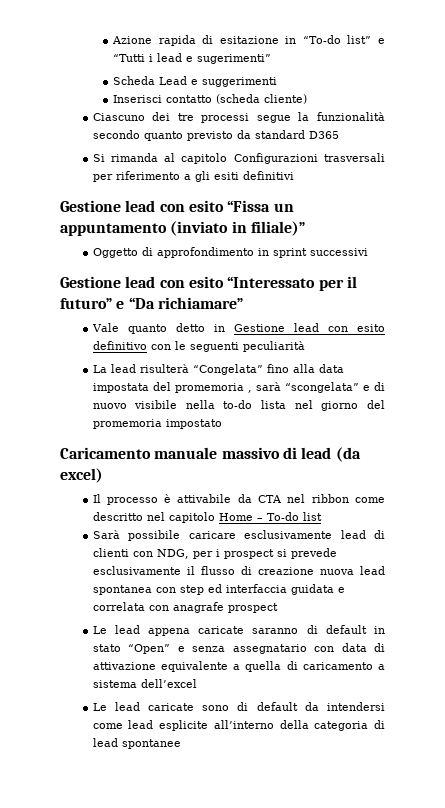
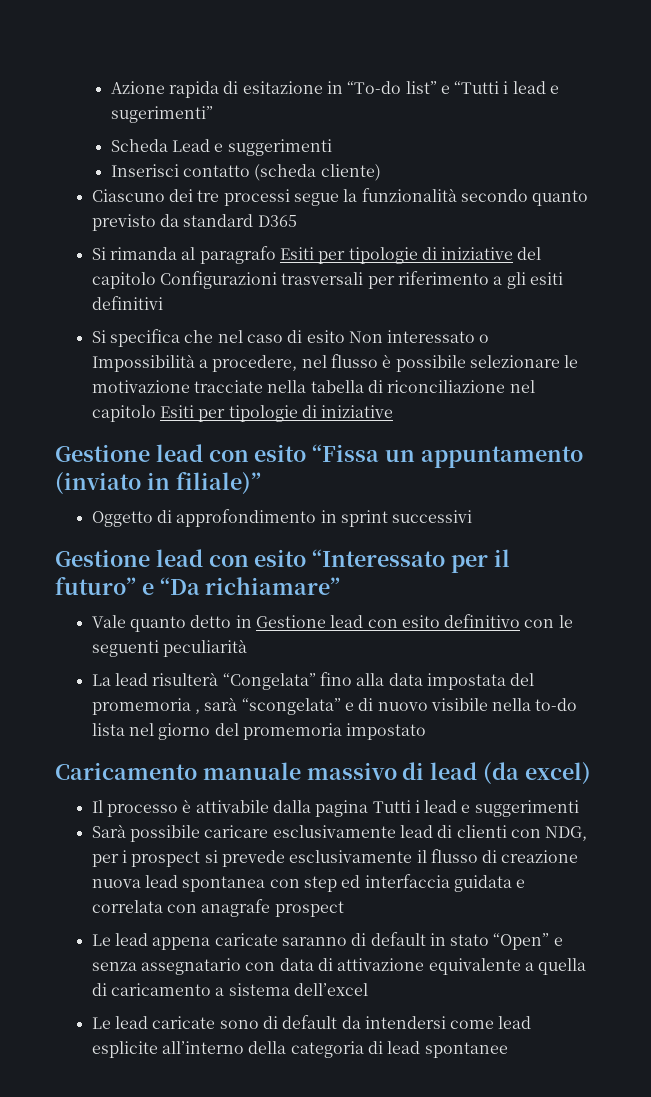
- Si rimanda al capitolo Configurazioni trasversali per riferimento a gli esiti definitivi
+ Si rimanda al paragrafo Esiti per tipologie di iniziative del capitolo Configurazioni trasversali per riferimento a gli esiti definitivi
+ Si specifica che nel caso di esito Non interessato o Impossibilità a procedere, nel flusso è possibile selezionare le motivazione tracciate nella tabella di riconciliazione nel capitolo Esiti per tipologie di iniziative
- Il processo è attivabile da CTA nel ribbon come descritto nel capitolo Home – To-do list
+ Il processo è attivabile dalla pagina Tutti i lead e suggerimenti

